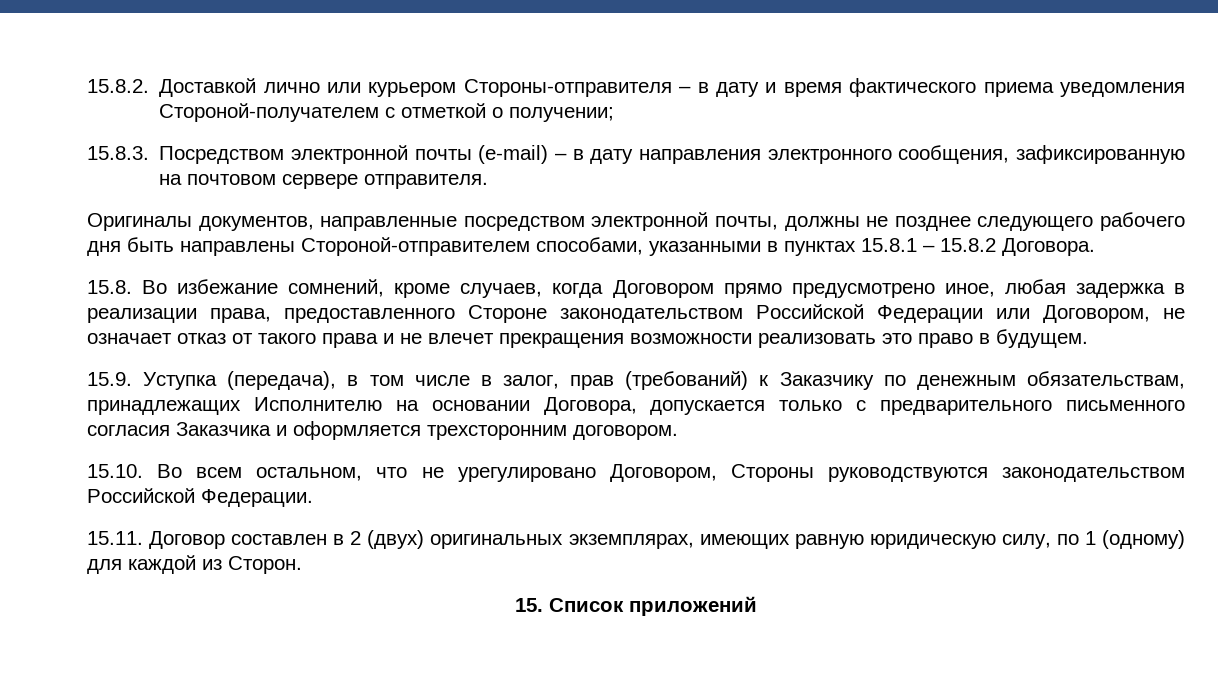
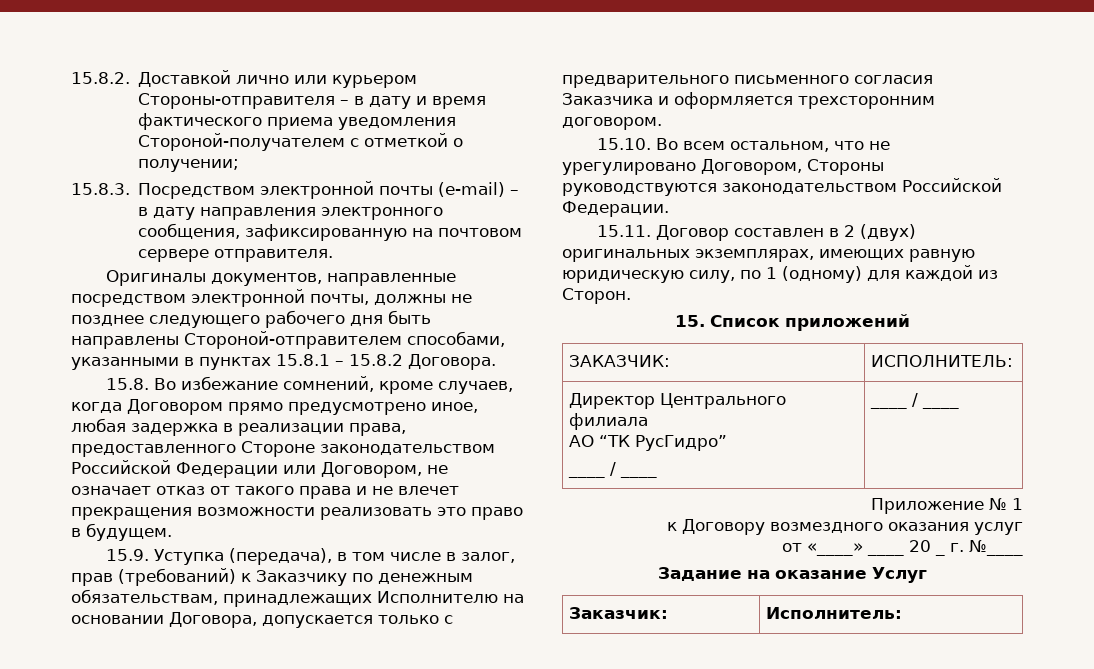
+ ЗАКАЗЧИК: | ИСПОЛНИТЕЛЬ:
+ Директор Центрального филиала
+ АО “ТК РусГидро”
+ ____ / ____ | ____ / ____
+ Приложение № 1
+ к Договору возмездного оказания услуг
+ от «____» ____ 20 _ г. №____
+ Задание на оказание Услуг
+ Заказчик: | Исполнитель:

